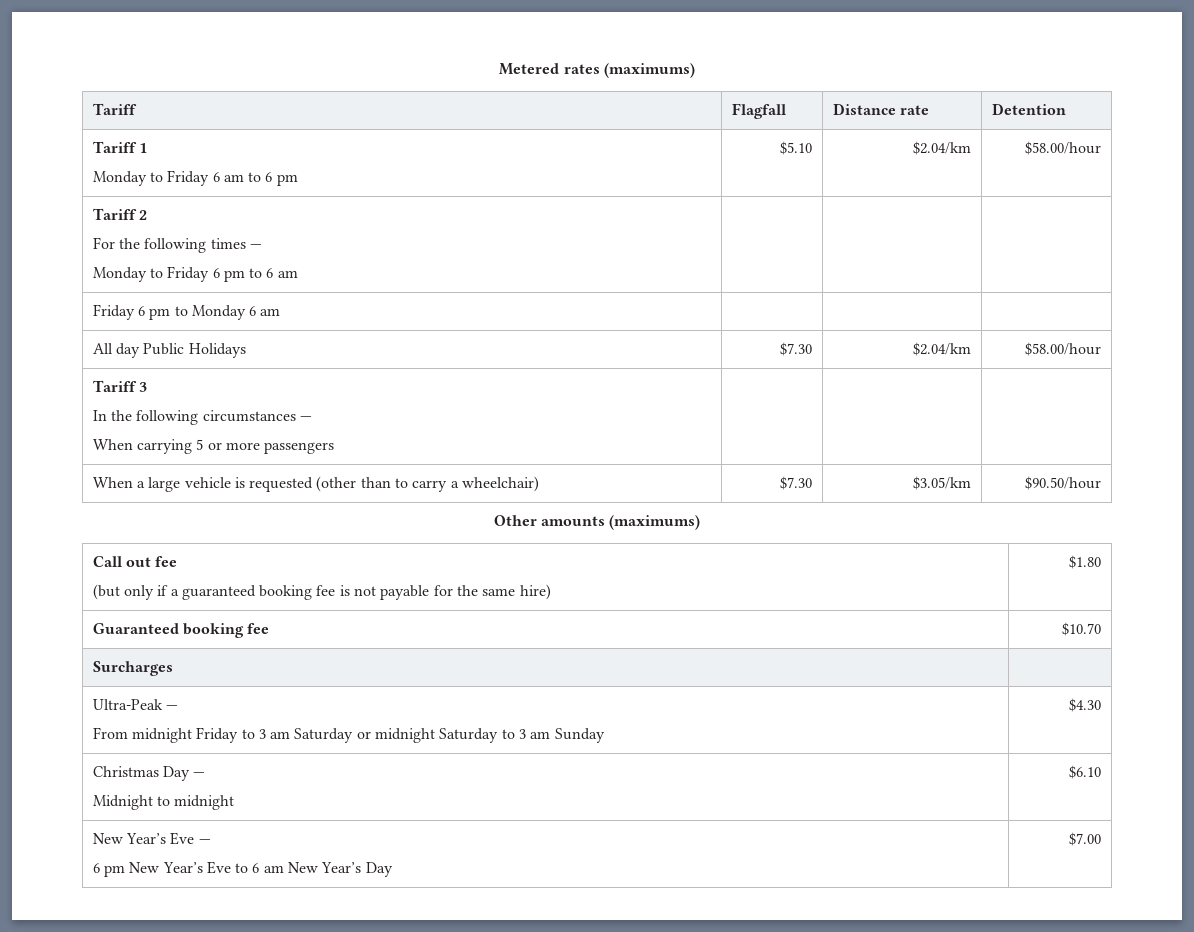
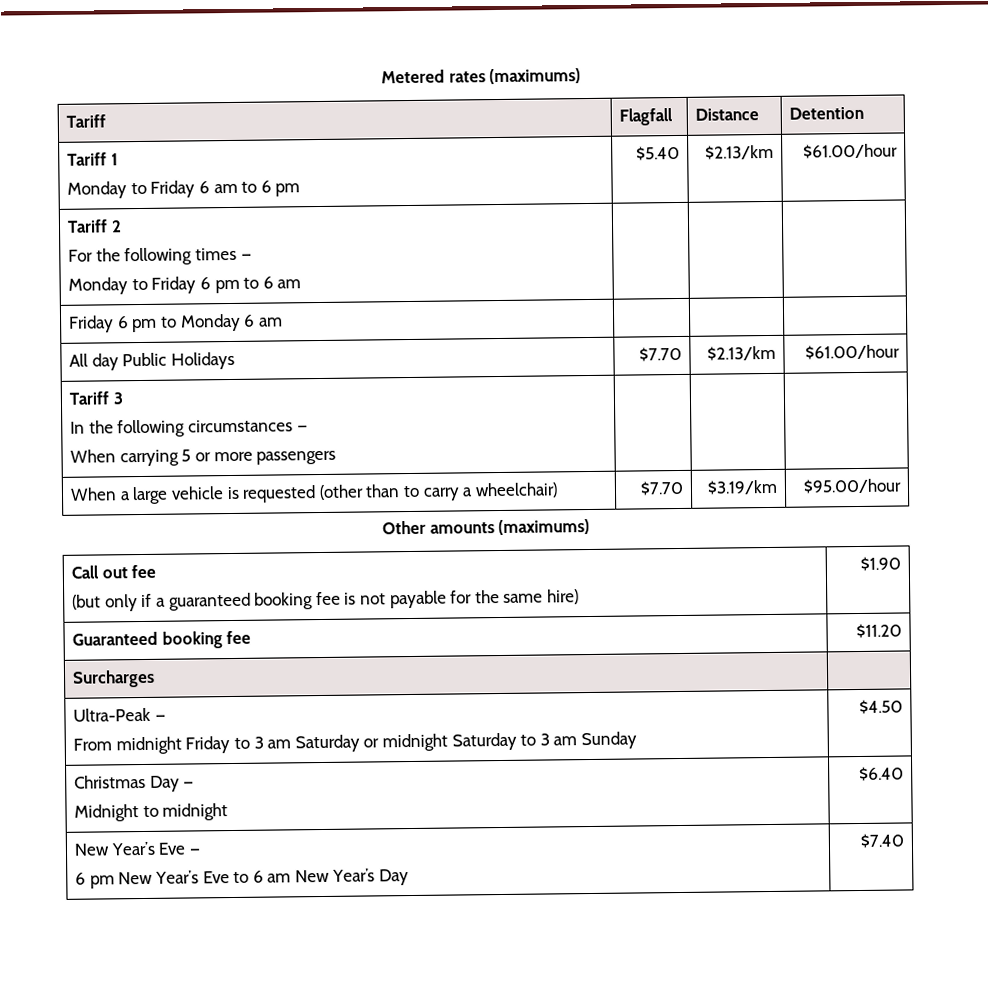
- Tariff | Flagfall | Distance rate | Detention
+ Tariff | Flagfall | Distance | Detention
  Tariff 1
- Monday to Friday 6 am to 6 pm | $5.10 | $2.04/km | $58.00/hour
+ Monday to Friday 6 am to 6 pm | $5.40 | $2.13/km | $61.00/hour
- All day Public Holidays | $7.30 | $2.04/km | $58.00/hour
+ All day Public Holidays | $7.70 | $2.13/km | $61.00/hour
- When a large vehicle is requested (other than to carry a wheelchair) | $7.30 | $3.05/km | $90.50/hour
+ When a large vehicle is requested (other than to carry a wheelchair) | $7.70 | $3.19/km | $95.00/hour
  Call out fee
- (but only if a guaranteed booking fee is not payable for the same hire) | $1.80
+ (but only if a guaranteed booking fee is not payable for the same hire) | $1.90
- Guaranteed booking fee | $10.70
+ Guaranteed booking fee | $11.20
  Ultra-Peak —
- From midnight Friday to 3 am Saturday or midnight Saturday to 3 am Sunday | $4.30
+ From midnight Friday to 3 am Saturday or midnight Saturday to 3 am Sunday | $4.50
  Christmas Day —
- Midnight to midnight | $6.10
+ Midnight to midnight | $6.40
  New Year’s Eve —
- 6 pm New Year’s Eve to 6 am New Year’s Day | $7.00
+ 6 pm New Year’s Eve to 6 am New Year’s Day | $7.40

